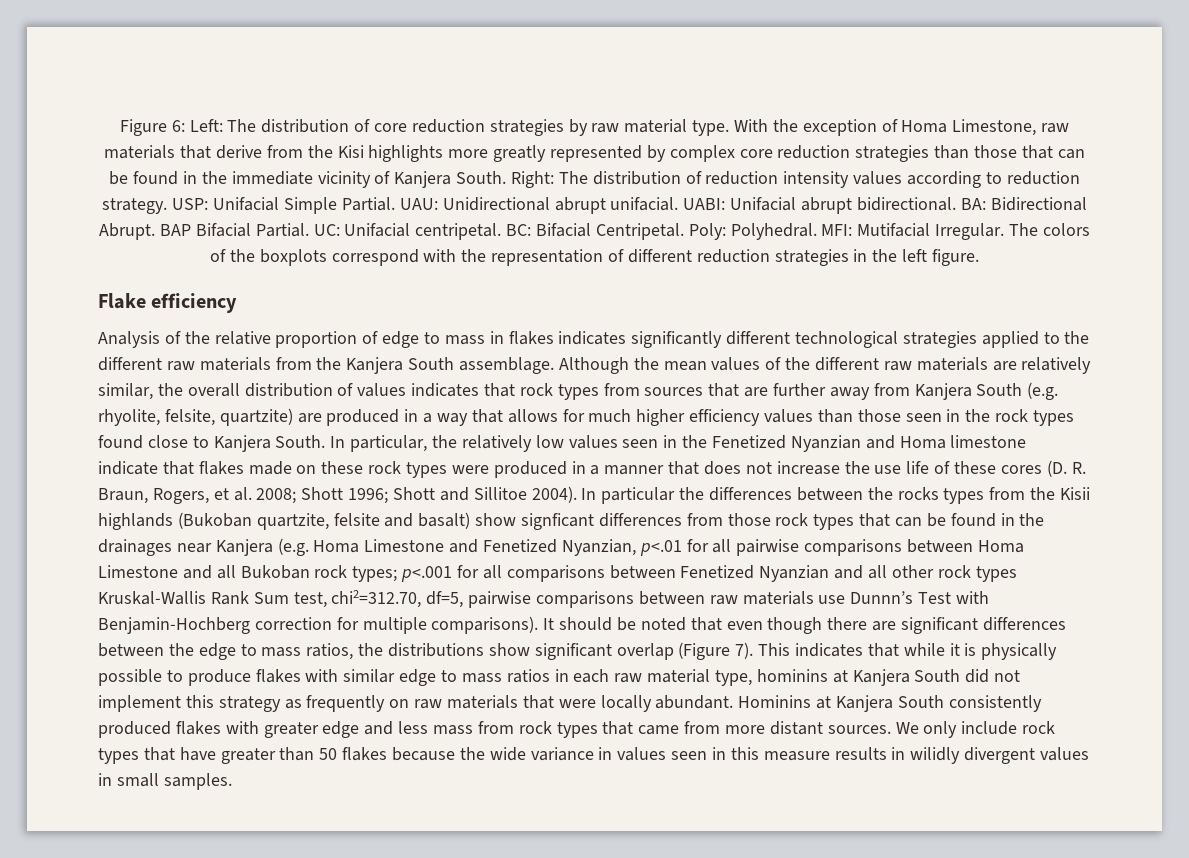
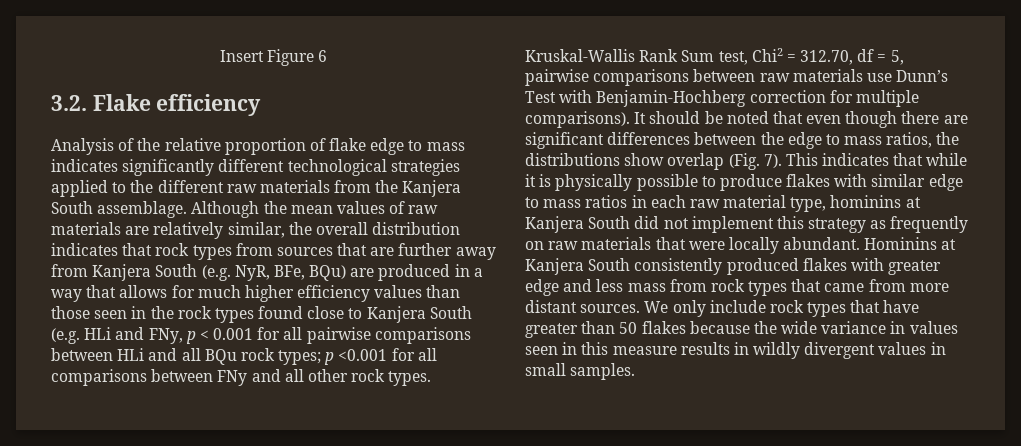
- Figure 6: Left: The distribution of core reduction strategies by raw material type. With the exception of Homa Limestone, raw materials that derive from the Kisi highlights more greatly represented by complex core reduction strategies than those that can be found in the immediate vicinity of Kanjera South. Right: The distribution of reduction intensity values according to reduction strategy. USP: Unifacial Simple Partial. UAU: Unidirectional abrupt unifacial. UABI: Unifacial abrupt bidirectional. BA: Bidirectional Abrupt. BAP Bifacial Partial. UC: Unifacial centripetal. BC: Bifacial Centripetal. Poly: Polyhedral. MFI: Mutifacial Irregular. The colors of the boxplots correspond with the representation of different reduction strategies in the left figure.
- Flake efficiency
+ Insert Figure 6
+ 3.2. Flake efficiency
- Analysis of the relative proportion of edge to mass in flakes indicates significantly different technological strategies applied to the different raw materials from the Kanjera South assemblage.
+ Analysis of the relative proportion of flake edge to mass indicates significantly different technological strategies applied to the different raw materials from the Kanjera South assemblage.
- Although the mean values of the different raw materials are relatively similar, the overall distribution of values indicates that rock types from sources that are further away from Kanjera South (e.g. rhyolite, felsite, quartzite) are produced in a way that allows for much higher efficiency values than those seen in the rock types found close to Kanjera South. In particular, the relatively low values seen in the Fenetized Nyanzian and Homa limestone indicate that flakes made on these rock types were produced in a manner that does not increase the use life of these cores (D. R. Braun, Rogers, et al. 2008; Shott 1996; Shott and Sillitoe 2004). In particular the differences between the rocks types from the Kisii highlands (Bukoban quartzite, felsite and basalt) show signficant differences from those rock types that can be found in the drainages near Kanjera (e.g. Homa Limestone and Fenetized Nyanzian, p<.01 for all pairwise comparisons between Homa Limestone and all Bukoban rock types;
+ Although the mean values of raw materials are relatively similar, the overall distribution indicates that rock types from sources that are further away from Kanjera South (e.g. NyR, BFe, BQu) are produced in a way that allows for much higher efficiency values than those seen in the rock types found close to Kanjera South (e.g. HLi and FNy, p < 0.001 for all pairwise comparisons between HLi and all BQu rock types;
- p<.001 for all comparisons between Fenetized Nyanzian and all other rock types Kruskal-Wallis Rank Sum test, chi2=312.70, df=5, pairwise comparisons between raw materials use Dunnn’s Test with Benjamin-Hochberg correction for multiple comparisons).
+ p <0.001 for all comparisons between FNy and all other rock types. Kruskal-Wallis Rank Sum test, Chi2 = 312.70, df = 5, pairwise comparisons between raw materials use Dunn’s Test with Benjamin-Hochberg correction for multiple comparisons).
- It should be noted that even though there are significant differences between the edge to mass ratios, the distributions show significant overlap (Figure 7).
+ It should be noted that even though there are significant differences between the edge to mass ratios, the distributions show overlap (Fig. 7).
- We only include rock types that have greater than 50 flakes because the wide variance in values seen in this measure results in wilidly divergent values in small samples.
+ We only include rock types that have greater than 50 flakes because the wide variance in values seen in this measure results in wildly divergent values in small samples.

